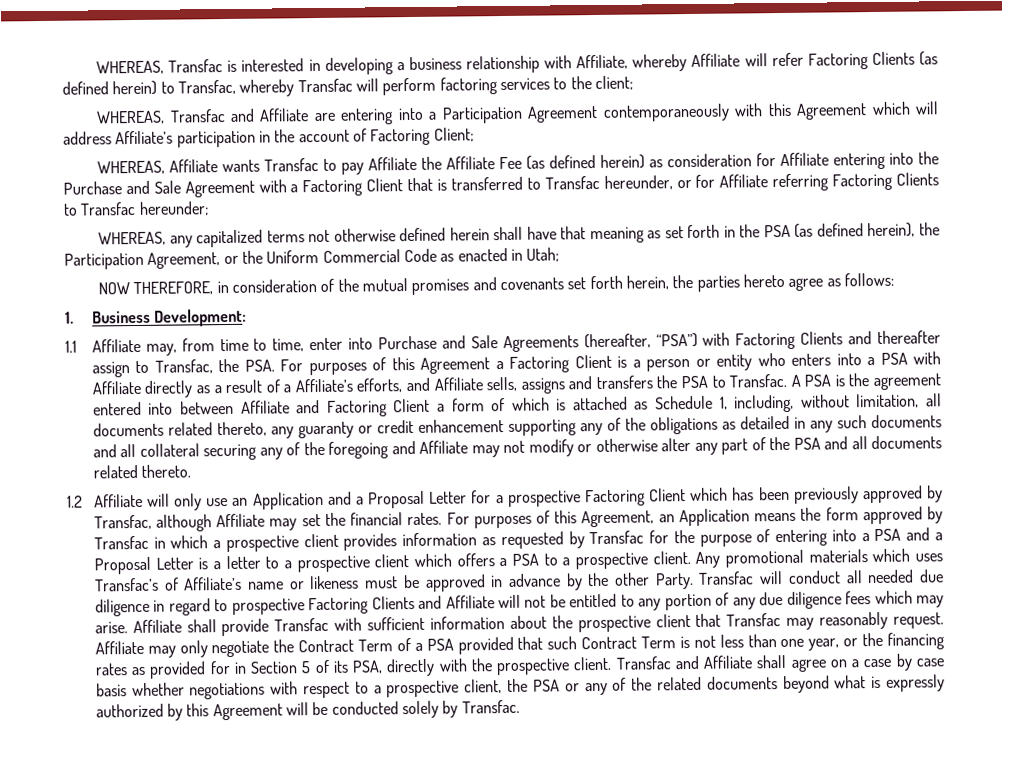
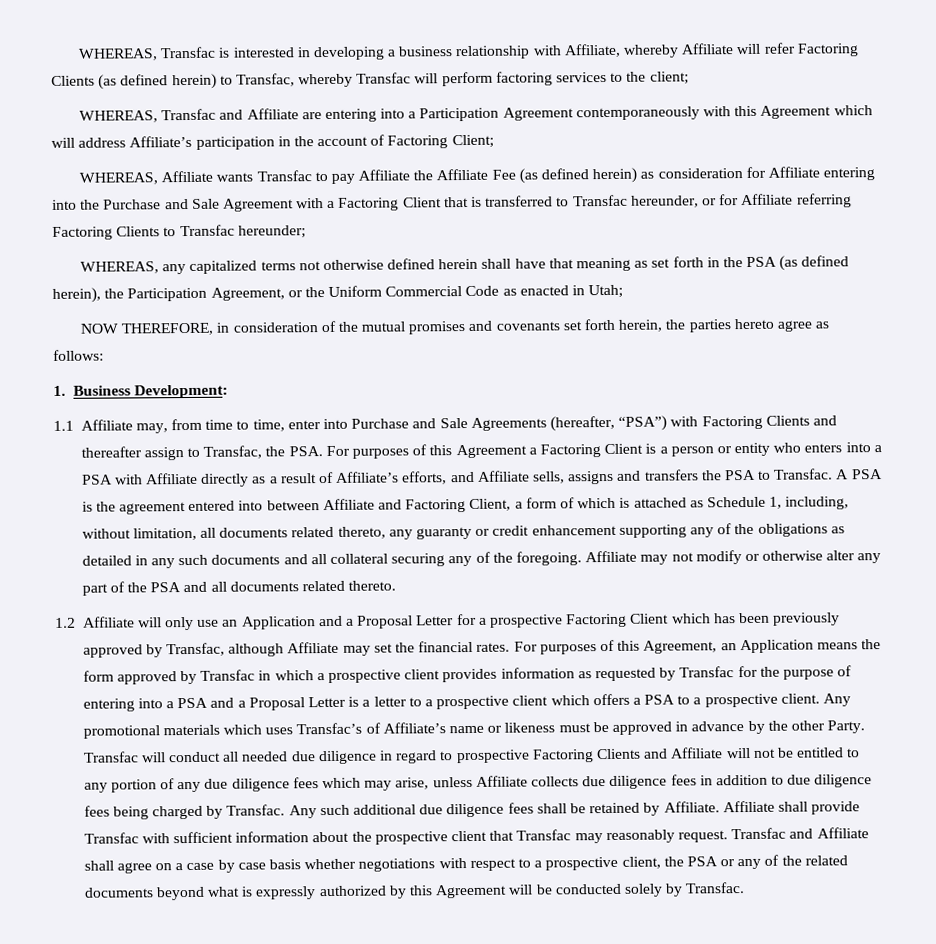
- 1.1 Affiliate may, from time to time, enter into Purchase and Sale Agreements (hereafter, “PSA”) with Factoring Clients and thereafter assign to Transfac, the PSA. For purposes of this Agreement a Factoring Client is a person or entity who enters into a PSA with Affiliate directly as a result of a Affiliate’s efforts, and Affiliate sells, assigns and transfers the PSA to Transfac.
+ 1.1 Affiliate may, from time to time, enter into Purchase and Sale Agreements (hereafter, “PSA”) with Factoring Clients and thereafter assign to Transfac, the PSA. For purposes of this Agreement a Factoring Client is a person or entity who enters into a PSA with Affiliate directly as a result of Affiliate’s efforts, and Affiliate sells, assigns and transfers the PSA to Transfac.
- A PSA is the agreement entered into between Affiliate and Factoring Client a form of which is attached as Schedule 1, including, without limitation, all documents related thereto, any guaranty or credit enhancement supporting any of the obligations as detailed in any such documents and all collateral securing any of the foregoing and Affiliate may not modify or otherwise alter any part of the PSA and all documents related thereto.
+ A PSA is the agreement entered into between Affiliate and Factoring Client, a form of which is attached as Schedule 1, including, without limitation, all documents related thereto, any guaranty or credit enhancement supporting any of the obligations as detailed in any such documents and all collateral securing any of the foregoing. Affiliate may not modify or otherwise alter any part of the PSA and all documents related thereto.
- Transfac will conduct all needed due diligence in regard to prospective Factoring Clients and Affiliate will not be entitled to any portion of any due diligence fees which may arise.
+ Transfac will conduct all needed due diligence in regard to prospective Factoring Clients and Affiliate will not be entitled to any portion of any due diligence fees which may arise, unless Affiliate collects due diligence fees in addition to due diligence fees being charged by Transfac. Any such additional due diligence fees shall be retained by Affiliate.
- Affiliate may only negotiate the Contract Term of a PSA provided that such Contract Term is not less than one year, or the financing rates as provided for in Section 5 of its PSA, directly with the prospective client.

